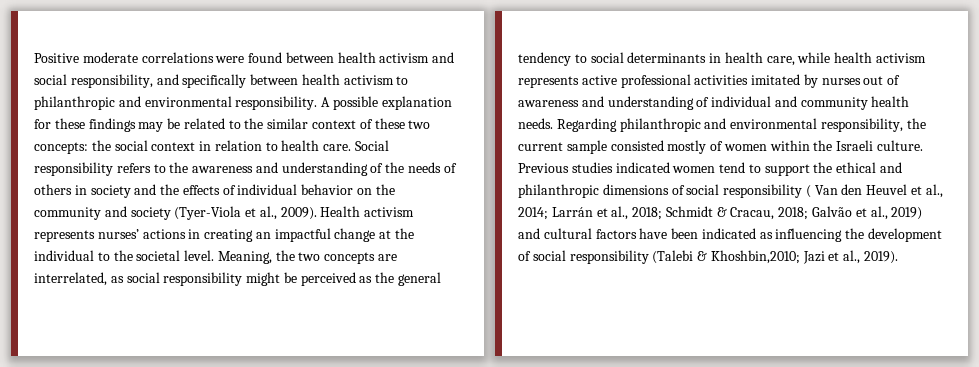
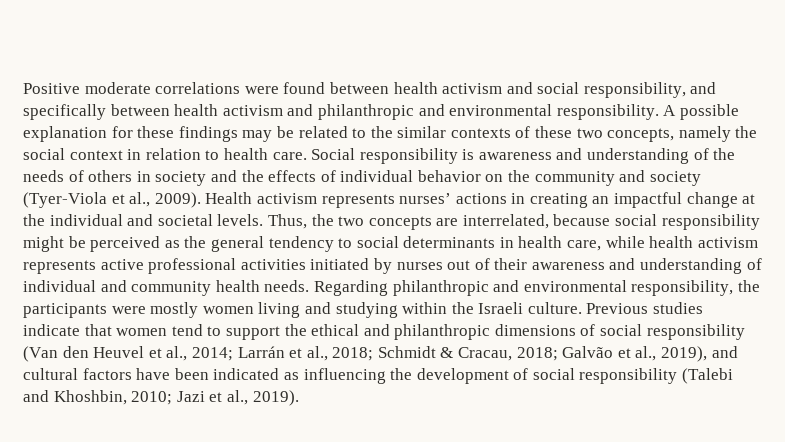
- Positive moderate correlations were found between health activism and social responsibility, and specifically between health activism to philanthropic and environmental responsibility.
+ Positive moderate correlations were found between health activism and social responsibility, and specifically between health activism and philanthropic and environmental responsibility.
- A possible explanation for these findings may be related to the similar context of these two concepts: the social context in relation to health care.
+ A possible explanation for these findings may be related to the similar contexts of these two concepts, namely the social context in relation to health care.
- Social responsibility refers to the awareness and understanding of the needs of others in society and the effects of individual behavior on the community and society (Tyer-Viola et al., 2009).
+ Social responsibility is awareness and understanding of the needs of others in society and the effects of individual behavior on the community and society (Tyer-Viola et al., 2009).
- Health activism represents nurses’ actions in creating an impactful change at the individual to the societal level. Meaning, the two concepts are interrelated, as social responsibility might be perceived as the general tendency to social determinants in health care, while health activism represents active professional activities imitated by nurses out of awareness and understanding of individual and community health needs.
+ Health activism represents nurses’ actions in creating an impactful change at the individual and societal levels. Thus, the two concepts are interrelated, because social responsibility might be perceived as the general tendency to social determinants in health care, while health activism represents active professional activities initiated by nurses out of their awareness and understanding of individual and community health needs.
- Regarding philanthropic and environmental responsibility, the current sample consisted mostly of women within the Israeli culture.
+ Regarding philanthropic and environmental responsibility, the participants were mostly women living and studying within the Israeli culture.
- Previous studies indicated women tend to support the ethical and philanthropic dimensions of social responsibility ( Van den Heuvel et al., 2014; Larrán et al., 2018; Schmidt & Cracau, 2018; Galvão et al., 2019) and cultural factors have been indicated as influencing the development of social responsibility (Talebi & Khoshbin,2010; Jazi et al., 2019).
+ Previous studies indicate that women tend to support the ethical and philanthropic dimensions of social responsibility (Van den Heuvel et al., 2014; Larrán et al., 2018; Schmidt & Cracau, 2018; Galvão et al., 2019), and cultural factors have been indicated as influencing the development of social responsibility (Talebi and Khoshbin, 2010; Jazi et al., 2019).

